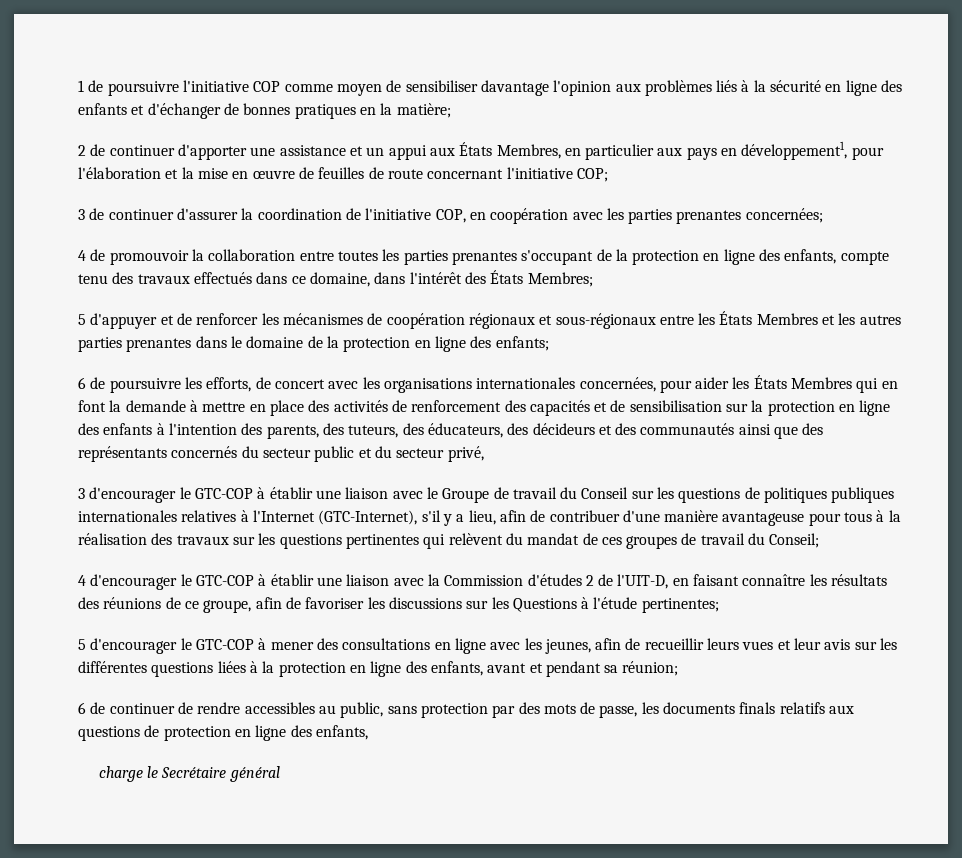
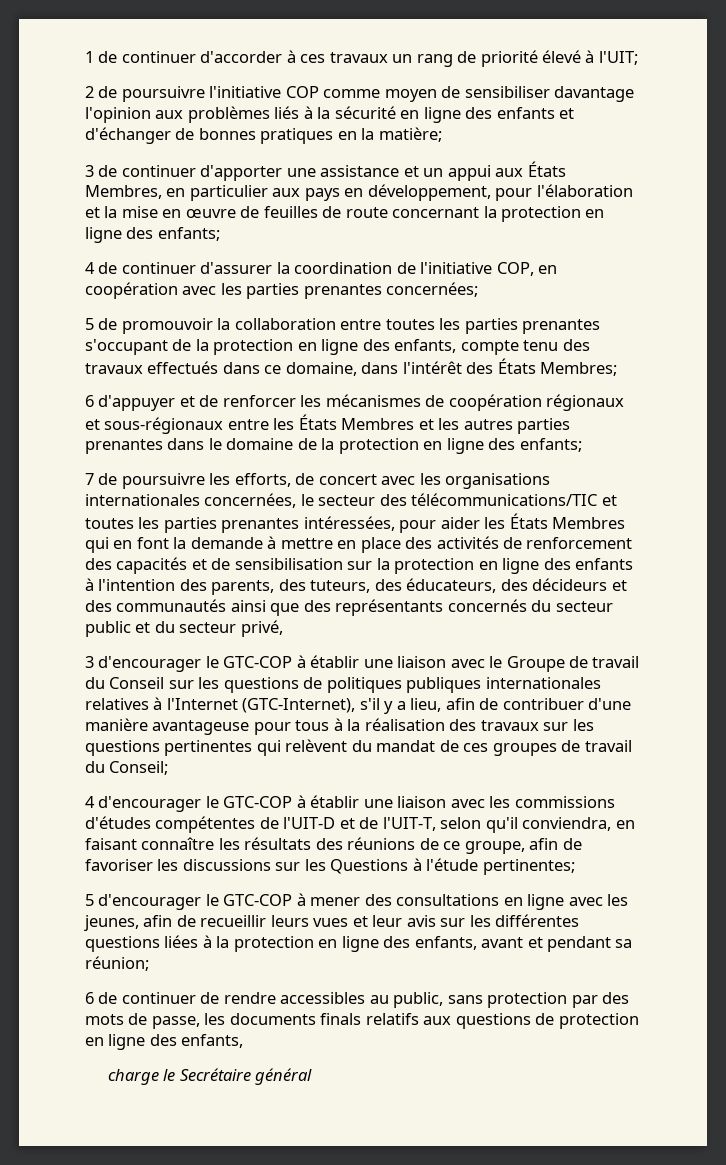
- 1 de poursuivre l'initiative COP comme moyen de sensibiliser davantage l'opinion aux problèmes liés à la sécurité en ligne des enfants et d'échanger de bonnes pratiques en la matière;
+ 1 de continuer d'accorder à ces travaux un rang de priorité élevé à l'UIT;
+ 2 de poursuivre l'initiative COP comme moyen de sensibiliser davantage l'opinion aux problèmes liés à la sécurité en ligne des enfants et d'échanger de bonnes pratiques en la matière;
- 2 de continuer d'apporter une assistance et un appui aux États Membres, en particulier aux pays en développement1, pour l'élaboration et la mise en œuvre de feuilles de route concernant l'initiative COP;
- 3 de continuer d'assurer la coordination de l'initiative COP, en coopération avec les parties prenantes concernées;
+ 3 de continuer d'apporter une assistance et un appui aux États Membres, en particulier aux pays en développement, pour l'élaboration et la mise en œuvre de feuilles de route concernant la protection en ligne des enfants;
+ 4 de continuer d'assurer la coordination de l'initiative COP, en coopération avec les parties prenantes concernées;
- 4 de promouvoir la collaboration entre toutes les parties prenantes s'occupant de la protection en ligne des enfants, compte tenu des travaux effectués dans ce domaine, dans l'intérêt des États Membres;
+ 5 de promouvoir la collaboration entre toutes les parties prenantes s'occupant de la protection en ligne des enfants, compte tenu des travaux effectués dans ce domaine, dans l'intérêt des États Membres;
- 5 d'appuyer et de renforcer les mécanismes de coopération régionaux et sous-régionaux entre les États Membres et les autres parties prenantes dans le domaine de la protection en ligne des enfants;
+ 6 d'appuyer et de renforcer les mécanismes de coopération régionaux et sous-régionaux entre les États Membres et les autres parties prenantes dans le domaine de la protection en ligne des enfants;
- 6 de poursuivre les efforts, de concert avec les organisations internationales concernées, pour aider les États Membres qui en font la demande à mettre en place des activités de renforcement des capacités et de sensibilisation sur la protection en ligne des enfants à l'intention des parents, des tuteurs, des éducateurs, des décideurs et des communautés ainsi que des représentants concernés du secteur public et du secteur privé,
+ 7 de poursuivre les efforts, de concert avec les organisations internationales concernées, le secteur des télécommunications/TIC et toutes les parties prenantes intéressées, pour aider les États Membres qui en font la demande à mettre en place des activités de renforcement des capacités et de sensibilisation sur la protection en ligne des enfants à l'intention des parents, des tuteurs, des éducateurs, des décideurs et des communautés ainsi que des représentants concernés du secteur public et du secteur privé,
- 4 d'encourager le GTC-COP à établir une liaison avec la Commission d'études 2 de l'UIT-D, en faisant connaître les résultats des réunions de ce groupe, afin de favoriser les discussions sur les Questions à l'étude pertinentes;
+ 4 d'encourager le GTC-COP à établir une liaison avec les commissions d'études compétentes de l'UIT-D et de l'UIT-T, selon qu'il conviendra, en faisant connaître les résultats des réunions de ce groupe, afin de favoriser les discussions sur les Questions à l'étude pertinentes;

